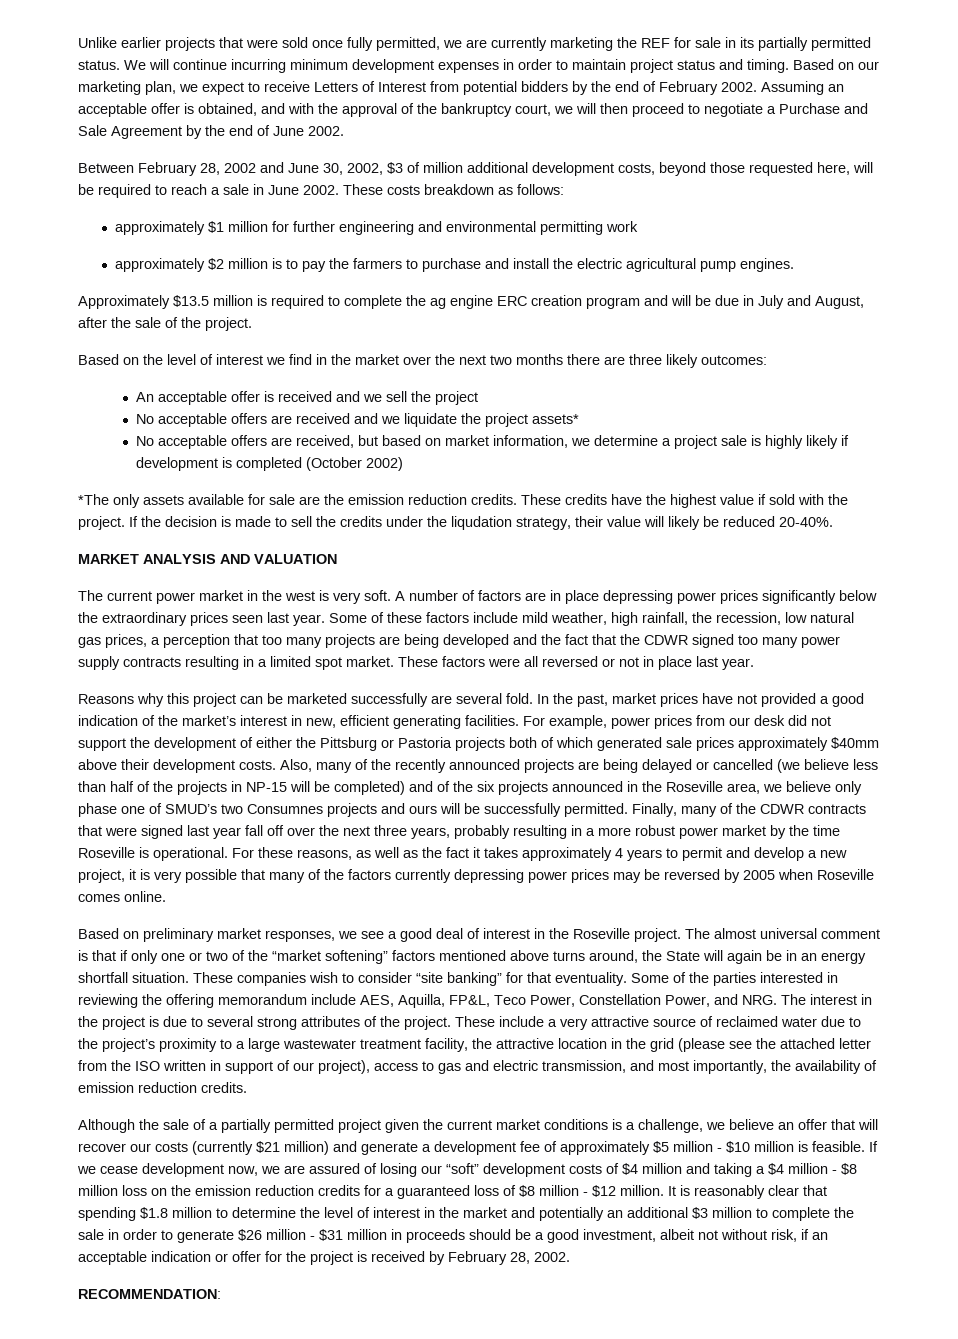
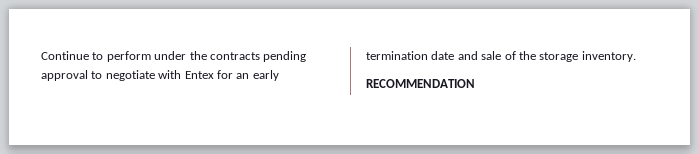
- Unlike earlier projects that were sold once fully permitted, we are currently marketing the REF for sale in its partially permitted status. We will continue incurring minimum development expenses in order to maintain project status and timing. Based on our marketing plan, we expect to receive Letters of Interest from potential bidders by the end of February 2002. Assuming an acceptable offer is obtained, and with the approval of the bankruptcy court, we will then proceed to negotiate a Purchase and Sale Agreement by the end of June 2002.
- Between February 28, 2002 and June 30, 2002, $3 of million additional development costs, beyond those requested here, will be required to reach a sale in June 2002. These costs breakdown as follows:
- approximately $1 million for further engineering and environmental permitting work
- approximately $2 million is to pay the farmers to purchase and install the electric agricultural pump engines.
- Approximately $13.5 million is required to complete the ag engine ERC creation program and will be due in July and August, after the sale of the project.
- Based on the level of interest we find in the market over the next two months there are three likely outcomes:
- An acceptable offer is received and we sell the project
- No acceptable offers are received and we liquidate the project assets*
- No acceptable offers are received, but based on market information, we determine a project sale is highly likely if development is completed (October 2002)
- *The only assets available for sale are the emission reduction credits. These credits have the highest value if sold with the project. If the decision is made to sell the credits under the liqudation strategy, their value will likely be reduced 20-40%.
- MARKET ANALYSIS AND VALUATION
- The current power market in the west is very soft. A number of factors are in place depressing power prices significantly below the extraordinary prices seen last year. Some of these factors include mild weather, high rainfall, the recession, low natural gas prices, a perception that too many projects are being developed and the fact that the CDWR signed too many power supply contracts resulting in a limited spot market. These factors were all reversed or not in place last year.
- Reasons why this project can be marketed successfully are several fold. In the past, market prices have not provided a good indication of the market’s interest in new, efficient generating facilities. For example, power prices from our desk did not support the development of either the Pittsburg or Pastoria projects both of which generated sale prices approximately $40mm above their development costs. Also, many of the recently announced projects are being delayed or cancelled (we believe less than half of the projects in NP-15 will be completed) and of the six projects announced in the Roseville area, we believe only phase one of SMUD’s two Consumnes projects and ours will be successfully permitted. Finally, many of the CDWR contracts that were signed last year fall off over the next three years, probably resulting in a more robust power market by the time Roseville is operational. For these reasons, as well as the fact it takes approximately 4 years to permit and develop a new project, it is very possible that many of the factors currently depressing power prices may be reversed by 2005 when Roseville comes online.
- Based on preliminary market responses, we see a good deal of interest in the Roseville project. The almost universal comment is that if only one or two of the “market softening” factors mentioned above turns around, the State will again be in an energy shortfall situation. These companies wish to consider “site banking” for that eventuality. Some of the parties interested in reviewing the offering memorandum include AES, Aquilla, FP&L, Teco Power, Constellation Power, and NRG. The interest in the project is due to several strong attributes of the project. These include a very attractive source of reclaimed water due to the project’s proximity to a large wastewater treatment facility, the attractive location in the grid (please see the attached letter from the ISO written in support of our project), access to gas and electric transmission, and most importantly, the availability of emission reduction credits.
- Although the sale of a partially permitted project given the current market conditions is a challenge, we believe an offer that will recover our costs (currently $21 million) and generate a development fee of approximately $5 million - $10 million is feasible. If we cease development now, we are assured of losing our “soft” development costs of $4 million and taking a $4 million - $8 million loss on the emission reduction credits for a guaranteed loss of $8 million - $12 million. It is reasonably clear that spending $1.8 million to determine the level of interest in the market and potentially an additional $3 million to complete the sale in order to generate $26 million - $31 million in proceeds should be a good investment, albeit not without risk, if an acceptable indication or offer for the project is received by February 28, 2002.
- RECOMMENDATION:
+ Continue to perform under the contracts pending approval to negotiate with Entex for an early termination date and sale of the storage inventory.
+ RECOMMENDATION

